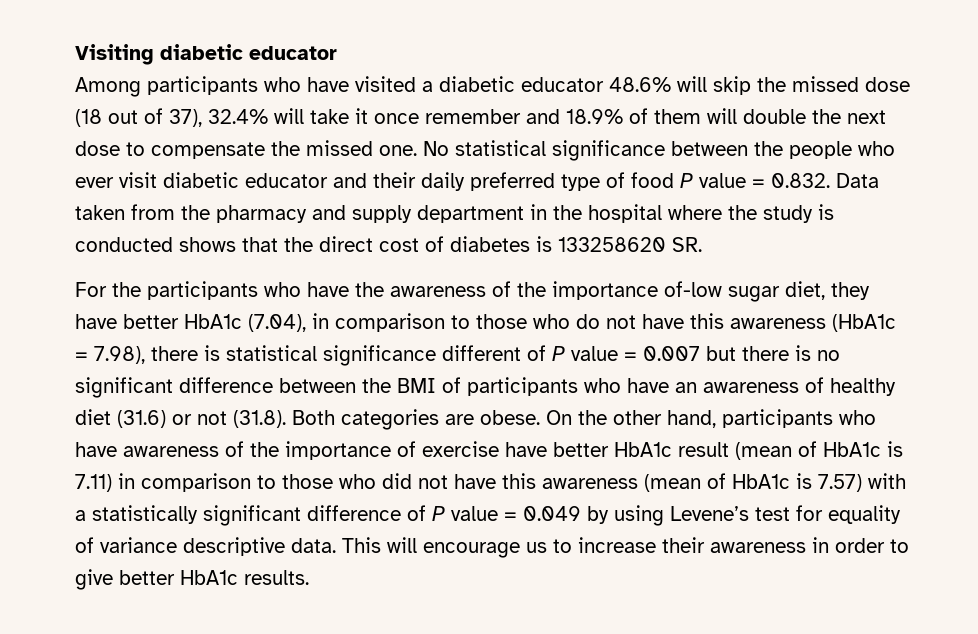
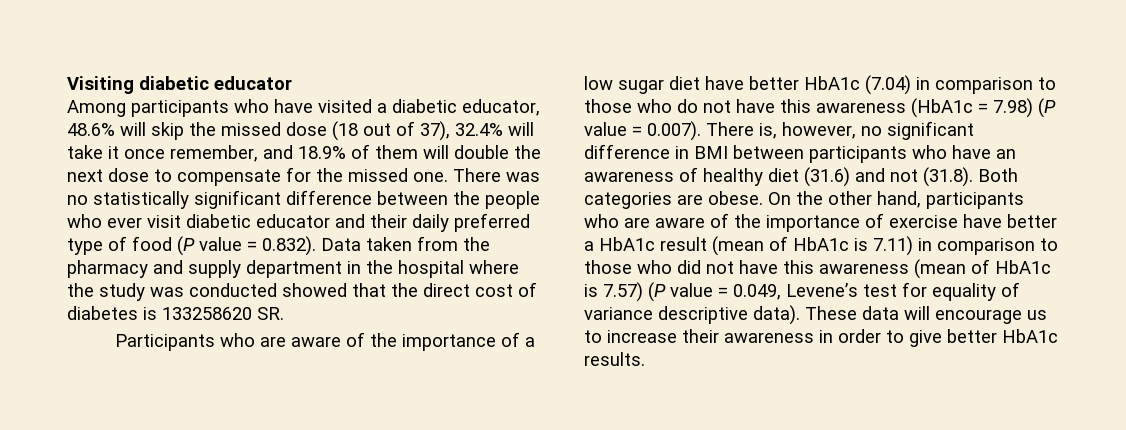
- Among participants who have visited a diabetic educator 48.6% will skip the missed dose (18 out of 37), 32.4% will take it once remember and 18.9% of them will double the next dose to compensate the missed one.
+ Among participants who have visited a diabetic educator, 48.6% will skip the missed dose (18 out of 37), 32.4% will take it once remember, and 18.9% of them will double the next dose to compensate for the missed one.
- No statistical significance between the people who ever visit diabetic educator and their daily preferred type of food P value = 0.832. Data taken from the pharmacy and supply department in the hospital where the study is conducted shows that the direct cost of diabetes is 133258620 SR.
+ There was no statistically significant difference between the people who ever visit diabetic educator and their daily preferred type of food (P value = 0.832). Data taken from the pharmacy and supply department in the hospital where the study was conducted showed that the direct cost of diabetes is 133258620 SR.
- For the participants who have the awareness of the importance of-low sugar diet, they have better HbA1c (7.04), in comparison to those who do not have this awareness (HbA1c = 7.98), there is statistical significance different of P value = 0.007 but there is no significant difference between the BMI of participants who have an awareness of healthy diet (31.6) or not (31.8). Both categories are obese.
+ Participants who are aware of the importance of a low sugar diet have better HbA1c (7.04) in comparison to those who do not have this awareness (HbA1c = 7.98) (P value = 0.007). There is, however, no significant difference in BMI between participants who have an awareness of healthy diet (31.6) and not (31.8). Both categories are obese.
- On the other hand, participants who have awareness of the importance of exercise have better HbA1c result (mean of HbA1c is 7.11) in comparison to those who did not have this awareness (mean of HbA1c is 7.57) with a statistically significant difference of P value = 0.049 by using Levene’s test for equality of variance descriptive data. This will encourage us to increase their awareness in order to give better HbA1c results.
+ On the other hand, participants who are aware of the importance of exercise have better a HbA1c result (mean of HbA1c is 7.11) in comparison to those who did not have this awareness (mean of HbA1c is 7.57) (P value = 0.049, Levene’s test for equality of variance descriptive data). These data will encourage us to increase their awareness in order to give better HbA1c results.

